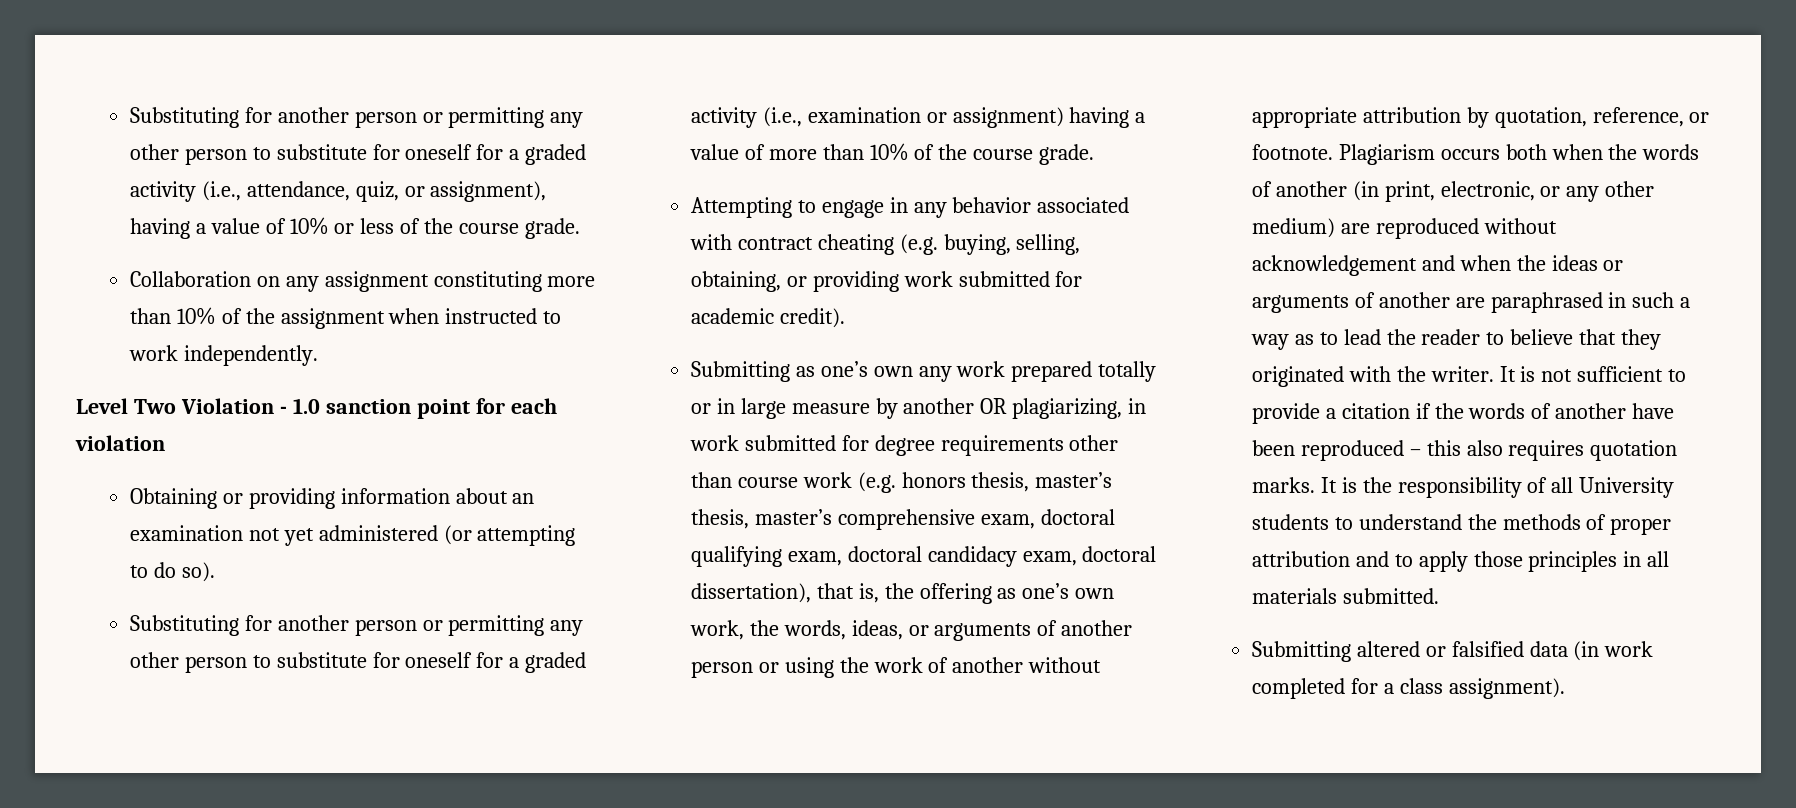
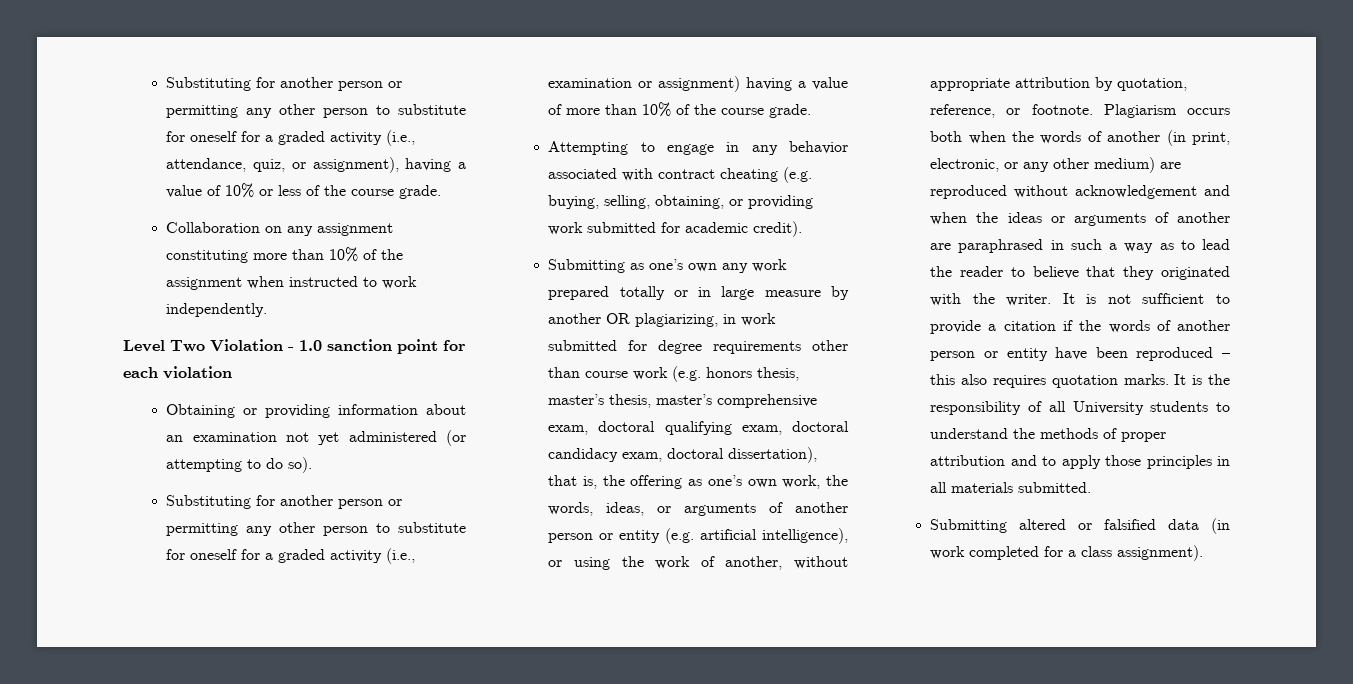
- Submitting as one’s own any work prepared totally or in large measure by another OR plagiarizing, in work submitted for degree requirements other than course work (e.g. honors thesis, master’s thesis, master’s comprehensive exam, doctoral qualifying exam, doctoral candidacy exam, doctoral dissertation), that is, the offering as one’s own work, the words, ideas, or arguments of another person or using the work of another without appropriate attribution by quotation, reference, or footnote.
+ Submitting as one’s own any work prepared totally or in large measure by another OR plagiarizing, in work submitted for degree requirements other than course work (e.g. honors thesis, master’s thesis, master’s comprehensive exam, doctoral qualifying exam, doctoral candidacy exam, doctoral dissertation), that is, the offering as one’s own work, the words, ideas, or arguments of another person or entity (e.g. artificial intelligence), or using the work of another, without appropriate attribution by quotation, reference, or footnote.
- It is not sufficient to provide a citation if the words of another have been reproduced – this also requires quotation marks.
+ It is not sufficient to provide a citation if the words of another person or entity have been reproduced – this also requires quotation marks.

